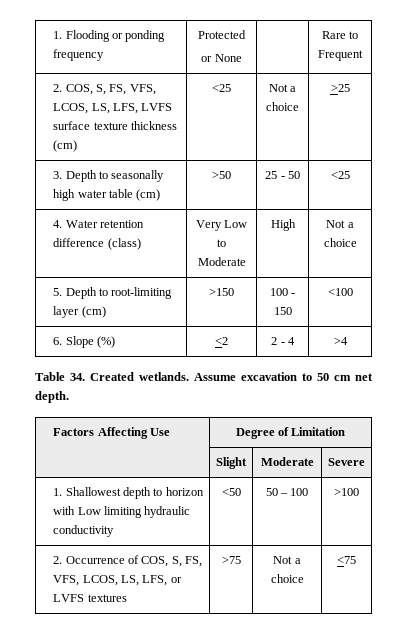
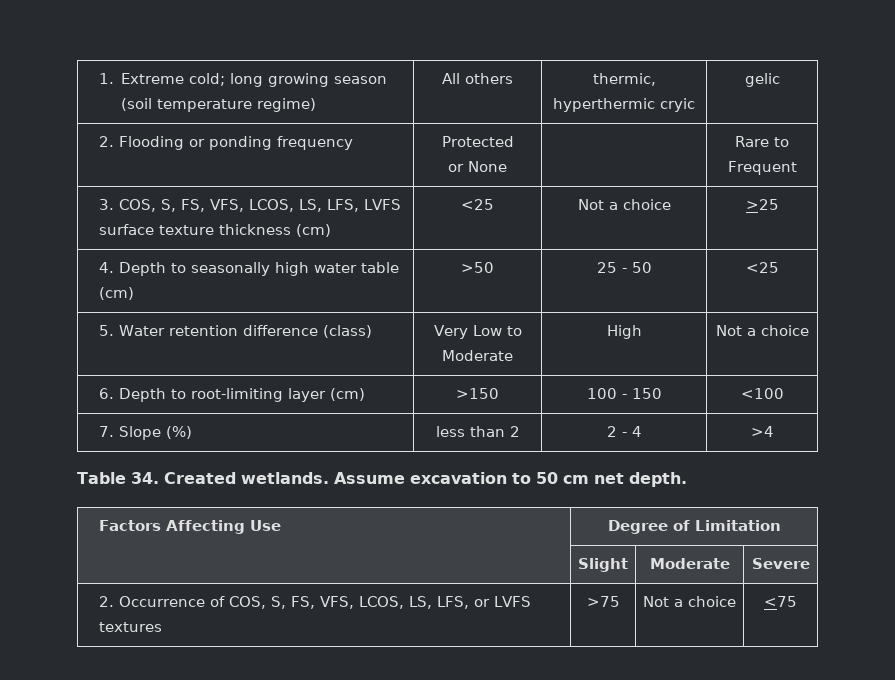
- 1. Flooding or ponding frequency | Protected
+ 1. Extreme cold; long growing season (soil temperature regime) | All others | thermic, hyperthermic cryic | gelic
+ 2. Flooding or ponding frequency | Protected
- 2. COS, S, FS, VFS, LCOS, LS, LFS, LVFS surface texture thickness (cm) | <25 | Not a choice | >25
+ 3. COS, S, FS, VFS, LCOS, LS, LFS, LVFS surface texture thickness (cm) | <25 | Not a choice | >25
- 3. Depth to seasonally high water table (cm) | >50 | 25 - 50 | <25
+ 4. Depth to seasonally high water table (cm) | >50 | 25 - 50 | <25
- 4. Water retention difference (class) | Very Low to Moderate | High | Not a choice
+ 5. Water retention difference (class) | Very Low to Moderate | High | Not a choice
- 5. Depth to root-limiting layer (cm) | >150 | 100 - 150 | <100
+ 6. Depth to root-limiting layer (cm) | >150 | 100 - 150 | <100
- 6. Slope (%) | <2 | 2 - 4 | >4
+ 7. Slope (%) | less than 2 | 2 - 4 | >4
- 1. Shallowest depth to horizon with Low limiting hydraulic conductivity | <50 | 50 – 100 | >100

